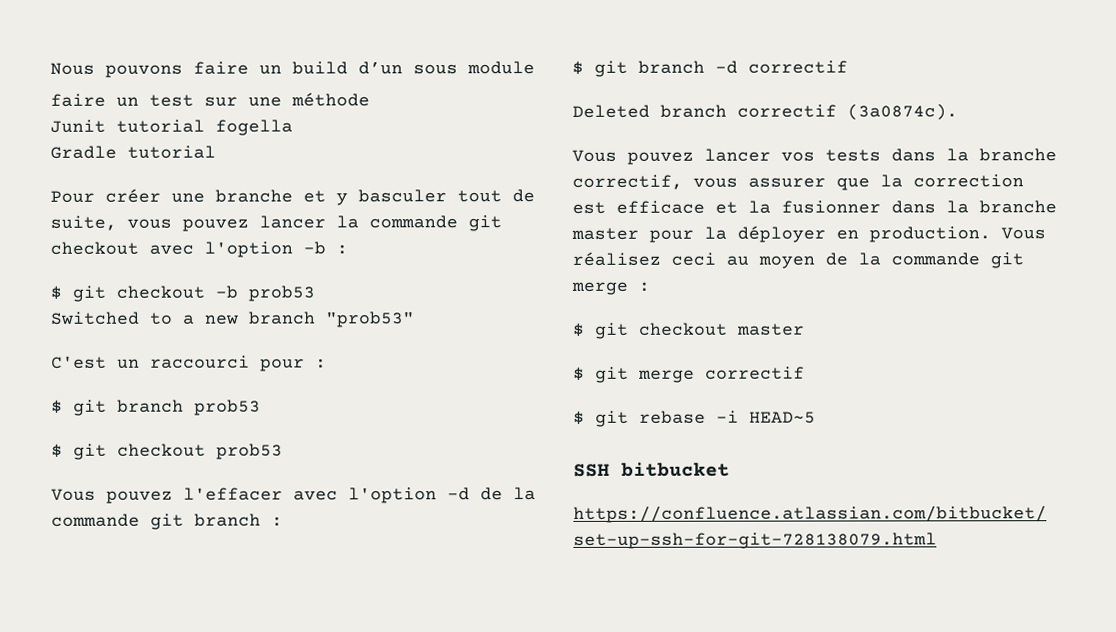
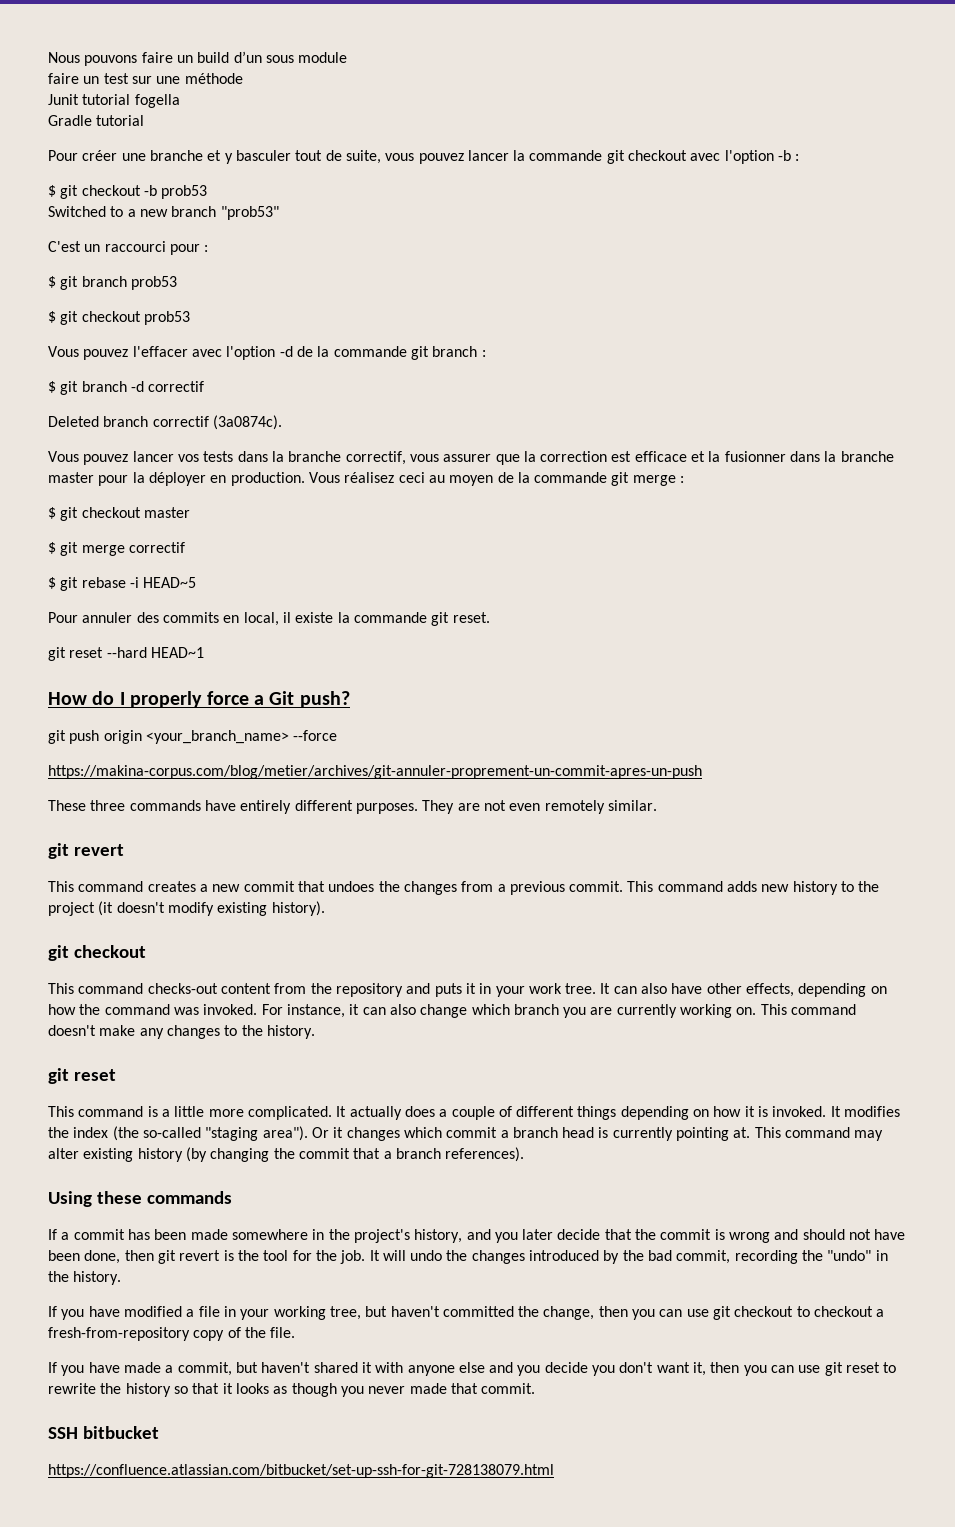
+ Pour annuler des commits en local, il existe la commande git reset.
+ git reset --hard HEAD~1
+ How do I properly force a Git push?
+ git push origin <your_branch_name> --force
+ https://makina-corpus.com/blog/metier/archives/git-annuler-proprement-un-commit-apres-un-push
+ These three commands have entirely different purposes. They are not even remotely similar.
+ git revert
+ This command creates a new commit that undoes the changes from a previous commit. This command adds new history to the project (it doesn't modify existing history).
+ git checkout
+ This command checks-out content from the repository and puts it in your work tree. It can also have other effects, depending on how the command was invoked. For instance, it can also change which branch you are currently working on. This command doesn't make any changes to the history.
+ git reset
+ This command is a little more complicated. It actually does a couple of different things depending on how it is invoked. It modifies the index (the so-called "staging area"). Or it changes which commit a branch head is currently pointing at. This command may alter existing history (by changing the commit that a branch references).
+ Using these commands
+ If a commit has been made somewhere in the project's history, and you later decide that the commit is wrong and should not have been done, then git revert is the tool for the job. It will undo the changes introduced by the bad commit, recording the "undo" in the history.
+ If you have modified a file in your working tree, but haven't committed the change, then you can use git checkout to checkout a fresh-from-repository copy of the file.
+ If you have made a commit, but haven't shared it with anyone else and you decide you don't want it, then you can use git reset to rewrite the history so that it looks as though you never made that commit.

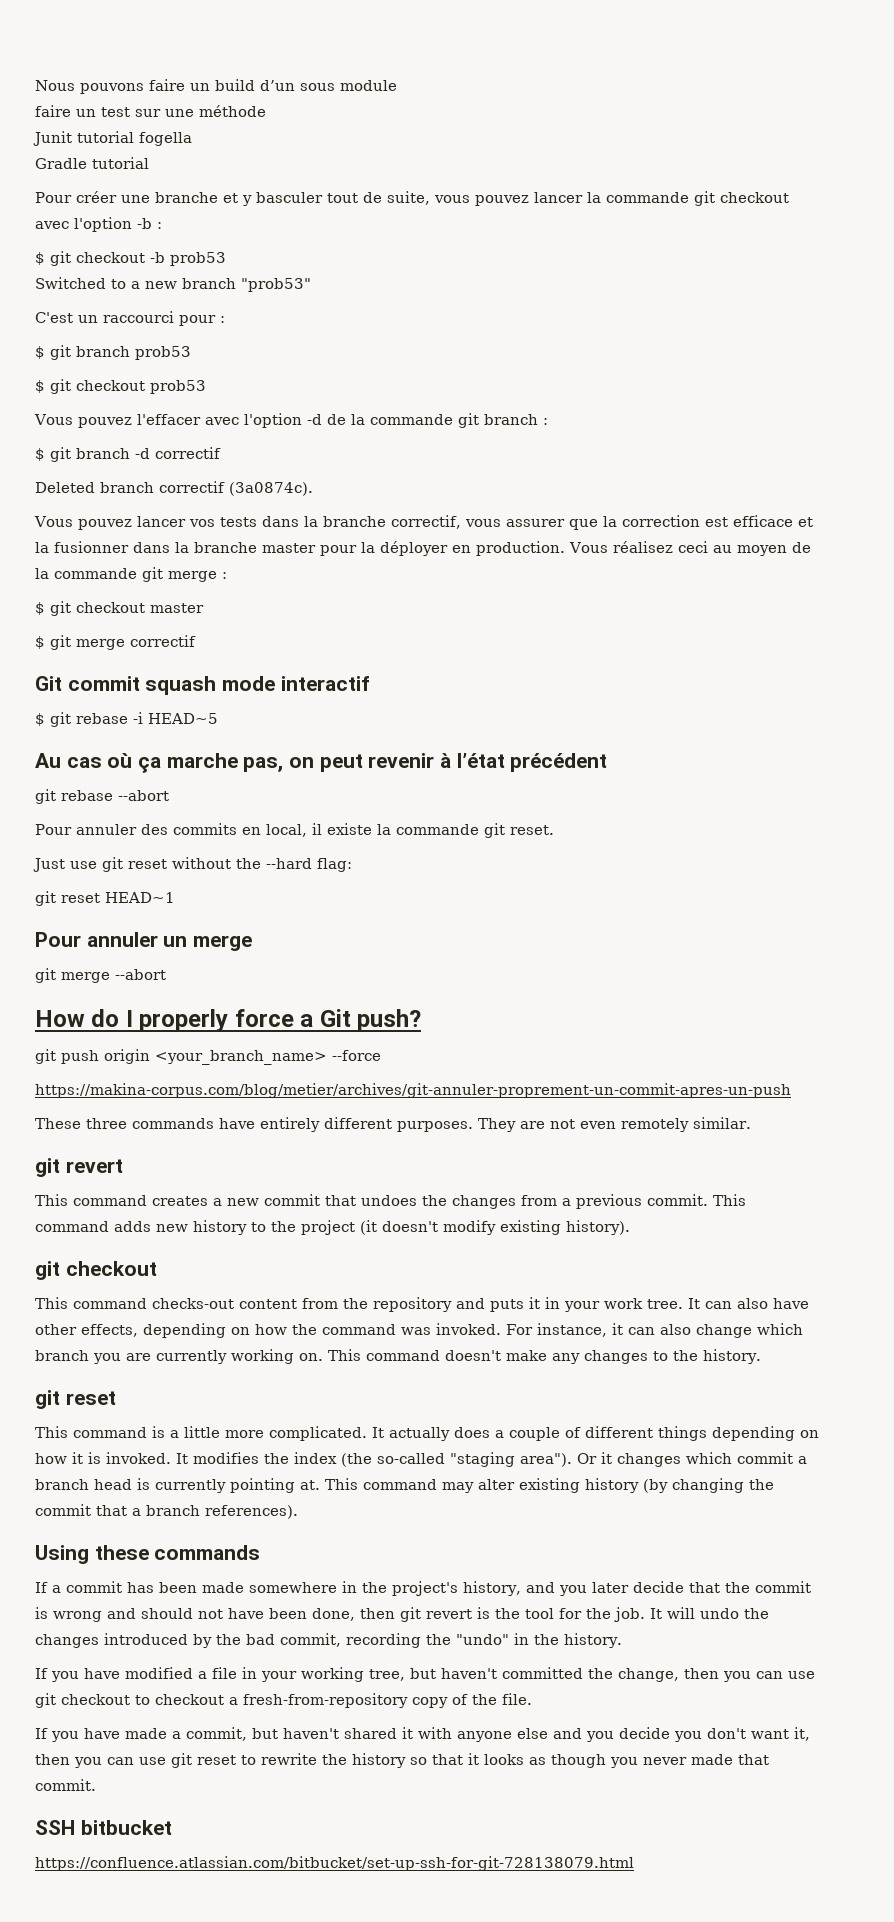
+ Git commit squash mode interactif
+ Au cas où ça marche pas, on peut revenir à l’état précédent
+ git rebase --abort
- git reset --hard HEAD~1
+ Just use git reset without the --hard flag:
+ git reset HEAD~1
+ Pour annuler un merge
+ git merge --abort

